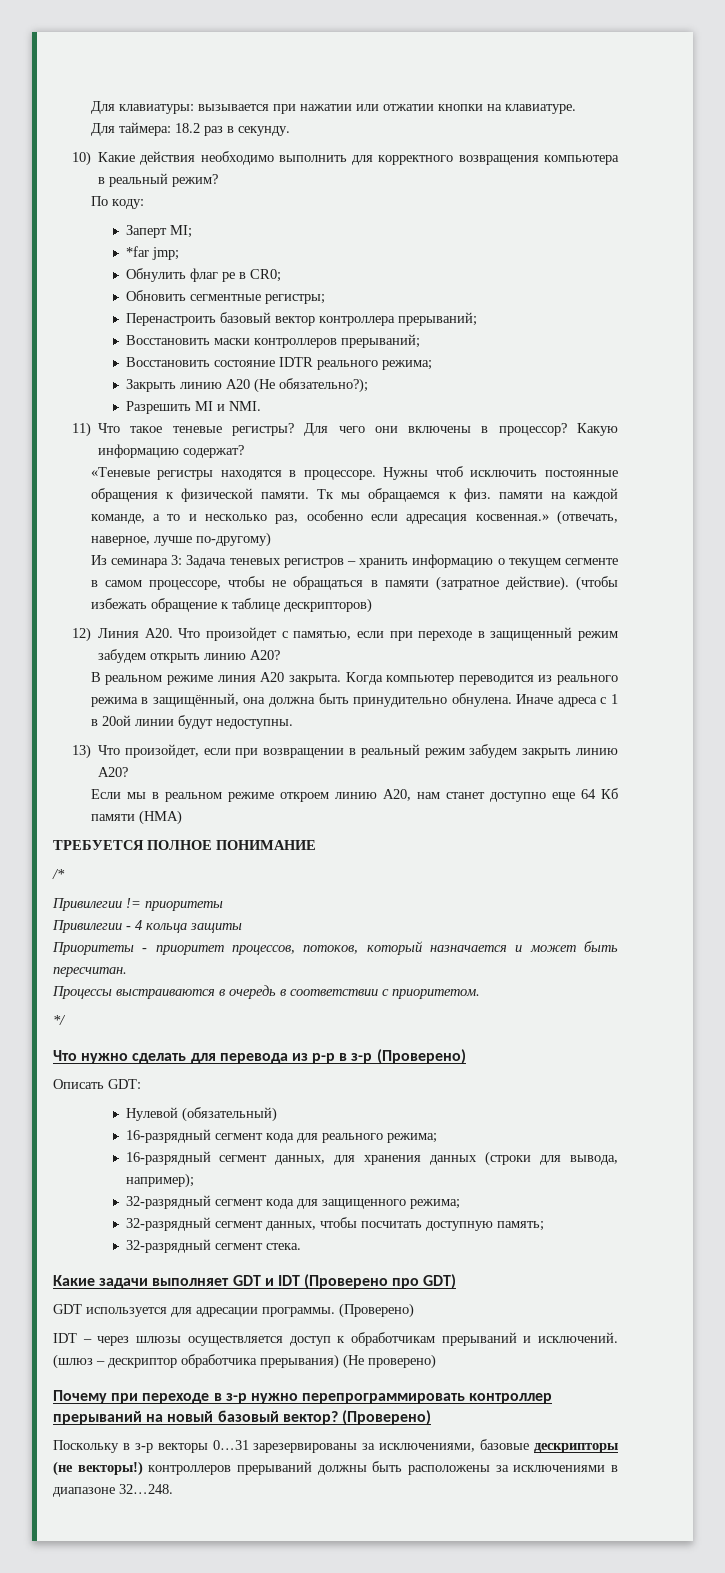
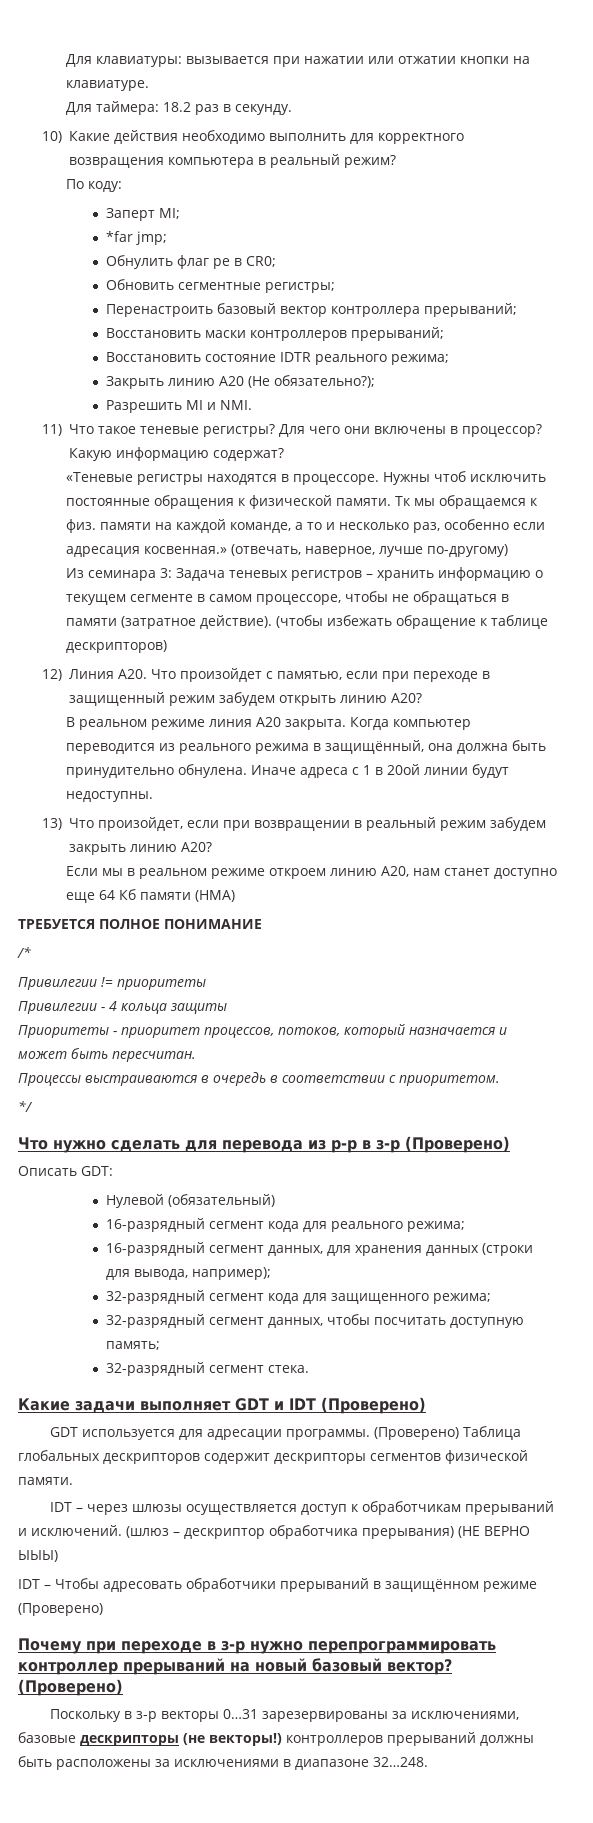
- Какие задачи выполняет GDT и IDT (Проверено про GDT)
+ Какие задачи выполняет GDT и IDT (Проверено)
- GDT используется для адресации программы. (Проверено)
+ GDT используется для адресации программы. (Проверено) Таблица глобальных дескрипторов содержит дескрипторы сегментов физической памяти.
- (шлюз – дескриптор обработчика прерывания) (Не проверено)
+ (шлюз – дескриптор обработчика прерывания) (НЕ ВЕРНО ЫЫЫ)
+ IDT – Чтобы адресовать обработчики прерываний в защищённом режиме (Проверено)

